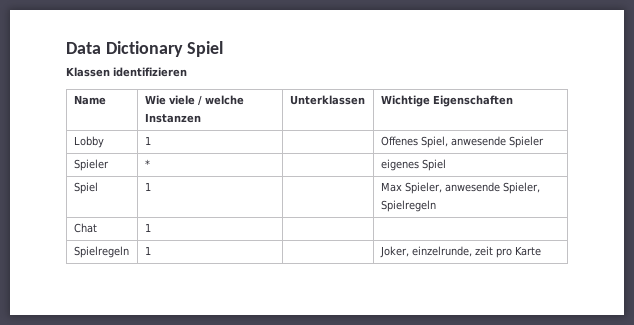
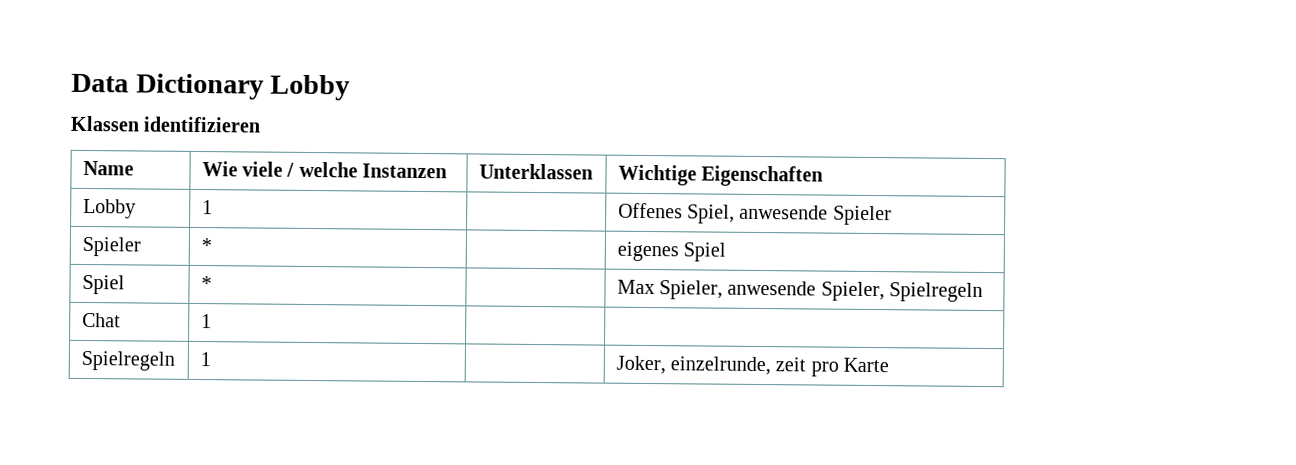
- Data Dictionary Spiel
+ Data Dictionary Lobby
- Spiel | 1 | | Max Spieler, anwesende Spieler, Spielregeln
+ Spiel | * | | Max Spieler, anwesende Spieler, Spielregeln

